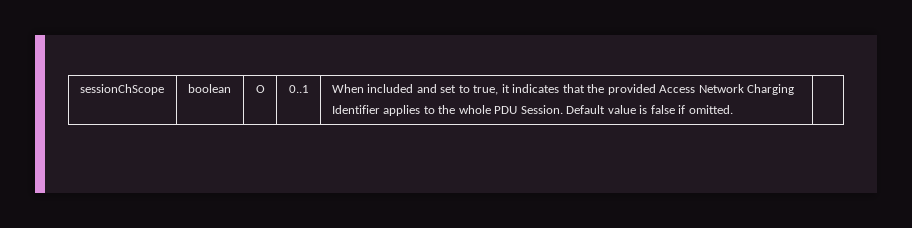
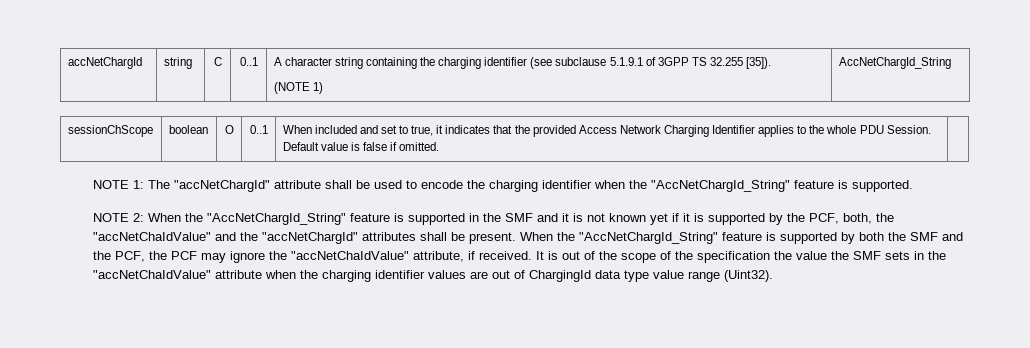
+ accNetChargId | string | C | 0..1 | A character string containing the charging identifier (see subclause 5.1.9.1 of 3GPP TS 32.255 [35]).
+ (NOTE 1) | AccNetChargId_String
+ NOTE 1: The "accNetChargId" attribute shall be used to encode the charging identifier when the "AccNetChargId_String" feature is supported.
+ NOTE 2: When the "AccNetChargId_String" feature is supported in the SMF and it is not known yet if it is supported by the PCF, both, the "accNetChaIdValue" and the "accNetChargId" attributes shall be present. When the "AccNetChargId_String" feature is supported by both the SMF and the PCF, the PCF may ignore the "accNetChaIdValue" attribute, if received. It is out of the scope of the specification the value the SMF sets in the "accNetChaIdValue" attribute when the charging identifier values are out of ChargingId data type value range (Uint32).

